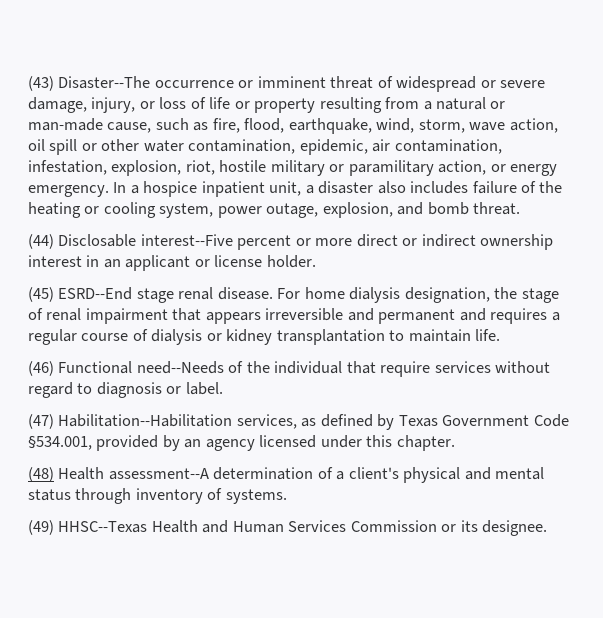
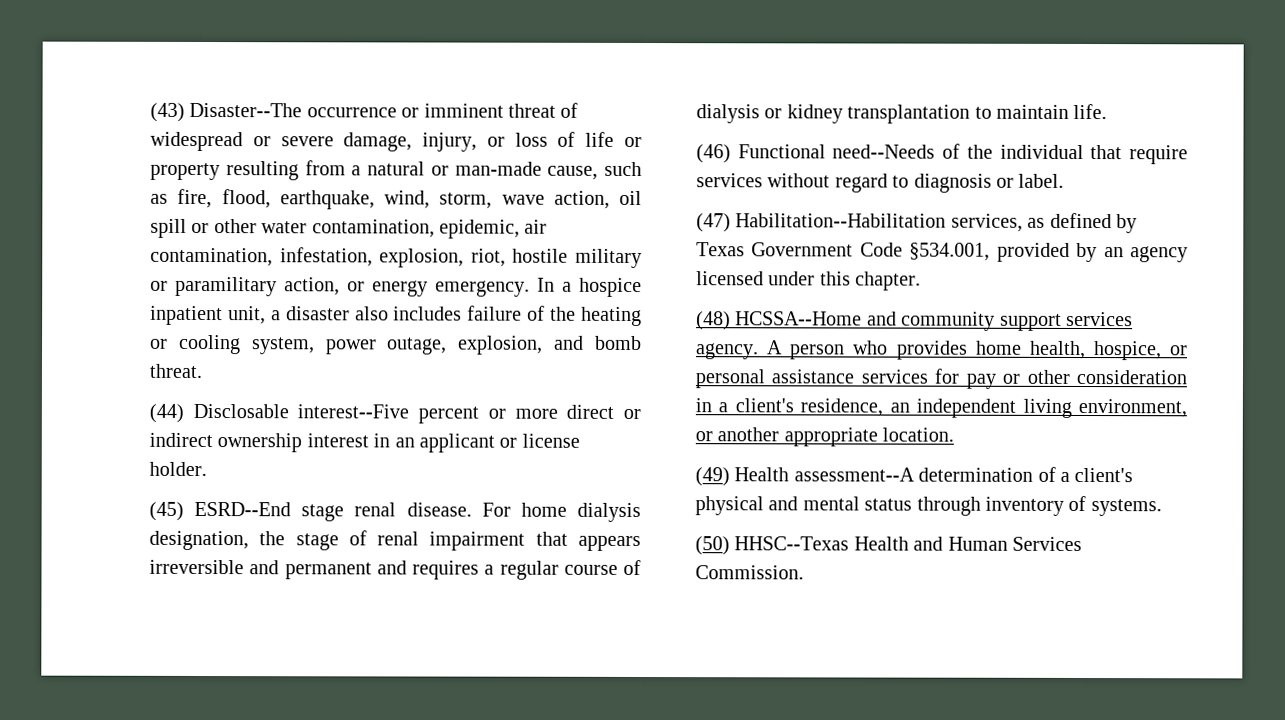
- (48) Health assessment--A determination of a client's physical and mental status through inventory of systems.
+ (48) HCSSA--Home and community support services agency. A person who provides home health, hospice, or personal assistance services for pay or other consideration in a client's residence, an independent living environment, or another appropriate location.
+ (49) Health assessment--A determination of a client's physical and mental status through inventory of systems.
- (49) HHSC--Texas Health and Human Services Commission or its designee.
+ (50) HHSC--Texas Health and Human Services Commission.

